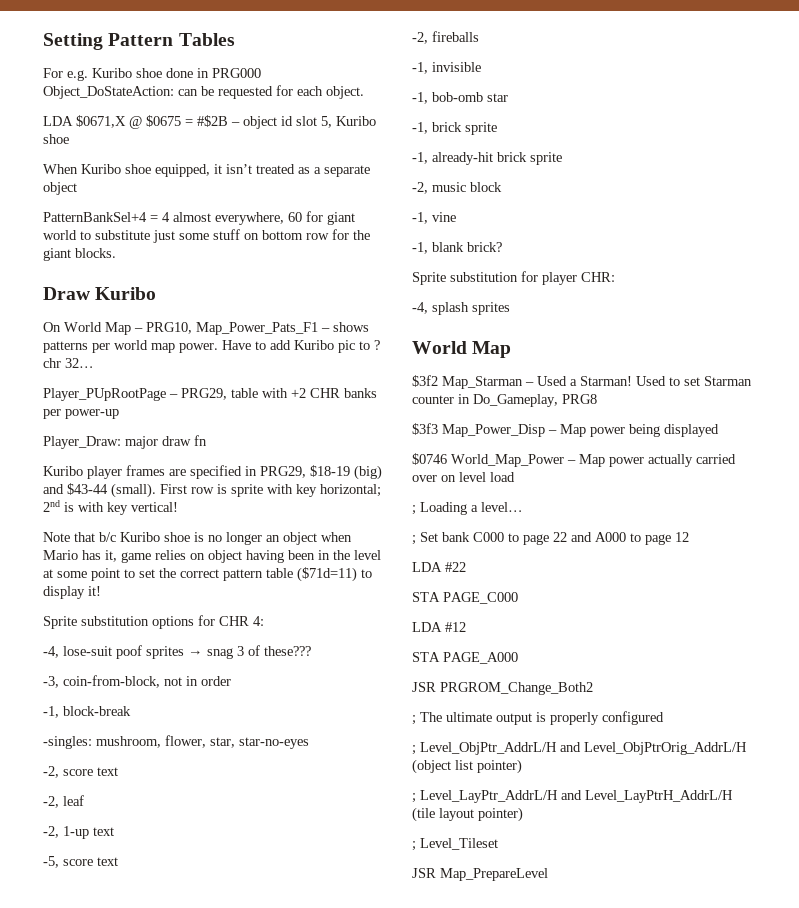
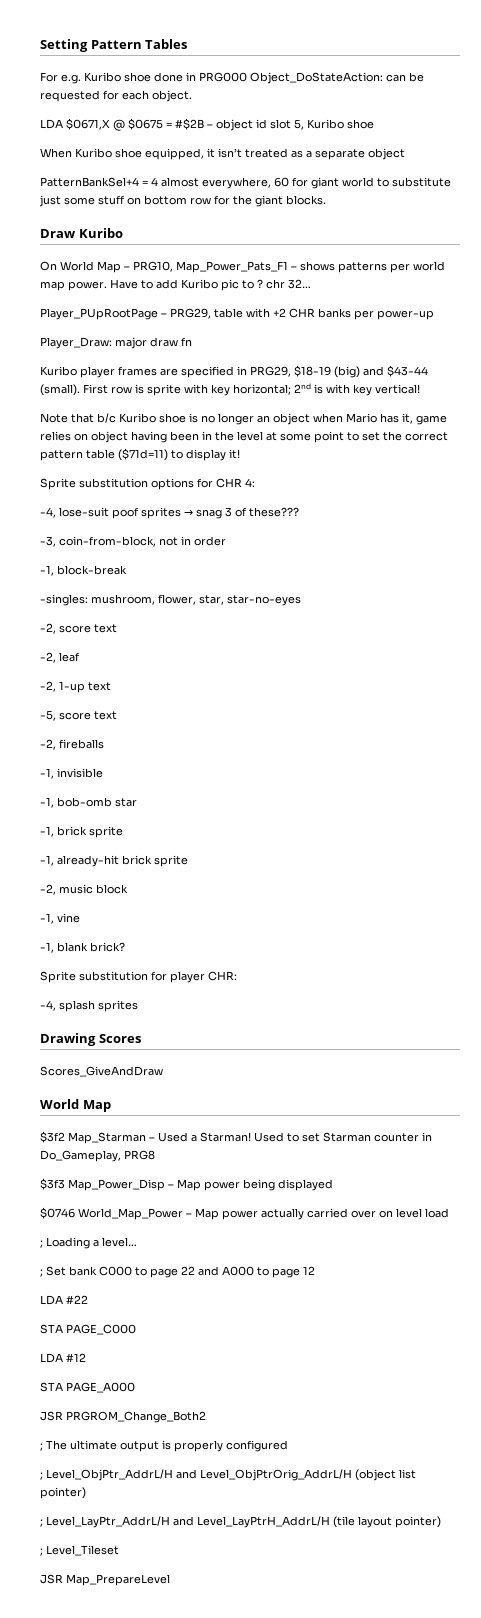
+ Drawing Scores
+ Scores_GiveAndDraw

